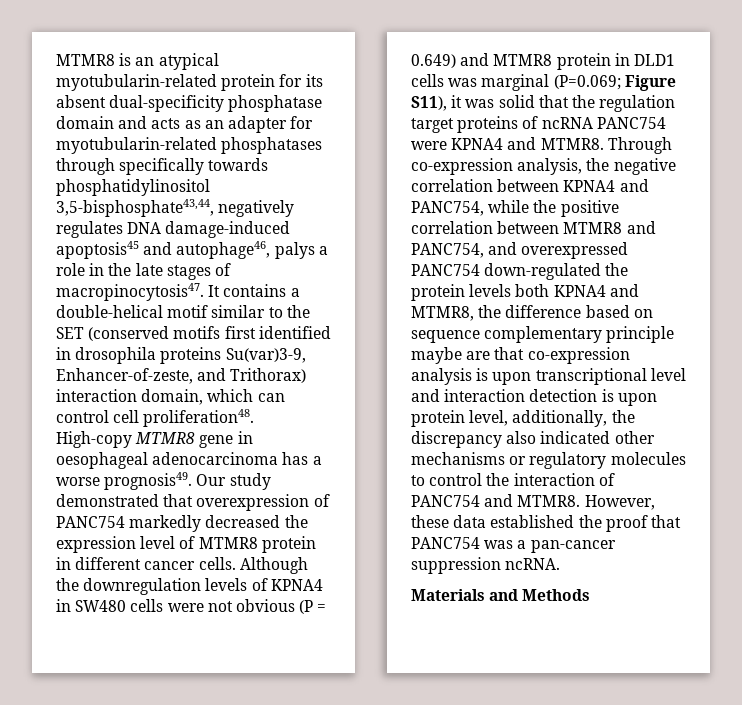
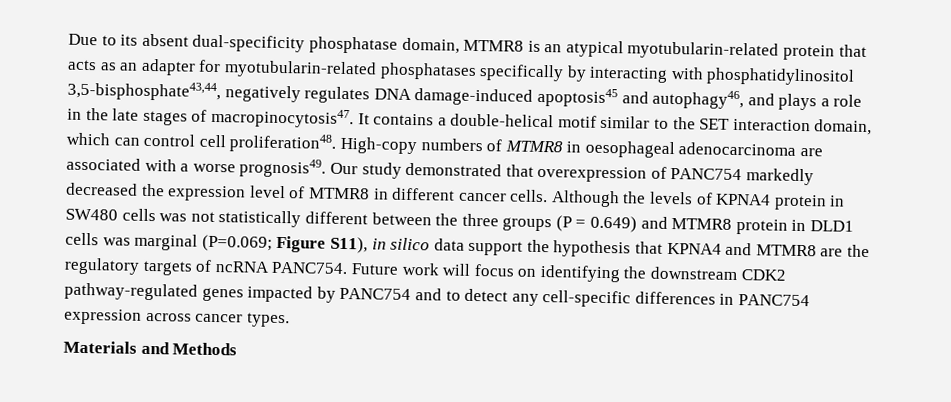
- MTMR8 is an atypical myotubularin-related protein for its absent dual-specificity phosphatase domain and acts as an adapter for myotubularin-related phosphatases through specifically towards phosphatidylinositol 3,5-bisphosphate43,44, negatively regulates DNA damage-induced apoptosis45 and autophage46, palys a role in the late stages of macropinocytosis47.
+ Due to its absent dual-specificity phosphatase domain, MTMR8 is an atypical myotubularin-related protein that acts as an adapter for myotubularin-related phosphatases specifically by interacting with phosphatidylinositol 3,5-bisphosphate43,44, negatively regulates DNA damage-induced apoptosis45 and autophagy46, and plays a role in the late stages of macropinocytosis47.
- It contains a double-helical motif similar to the SET (conserved motifs first identified in drosophila proteins Su(var)3-9, Enhancer-of-zeste, and Trithorax) interaction domain, which can control cell proliferation48.
+ It contains a double-helical motif similar to the SET interaction domain, which can control cell proliferation48.
- High-copy MTMR8 gene in oesophageal adenocarcinoma has a worse prognosis49.
+ High-copy numbers of MTMR8 in oesophageal adenocarcinoma are associated with a worse prognosis49.
- Our study demonstrated that overexpression of PANC754 markedly decreased the expression level of MTMR8 protein in different cancer cells.
+ Our study demonstrated that overexpression of PANC754 markedly decreased the expression level of MTMR8 in different cancer cells.
- Although the downregulation levels of KPNA4 in SW480 cells were not obvious (P = 0.649) and MTMR8 protein in DLD1 cells was marginal (P=0.069; Figure S11), it was solid that the regulation target proteins of ncRNA PANC754 were KPNA4 and MTMR8. Through co-expression analysis, the negative correlation between KPNA4 and PANC754, while the positive correlation between MTMR8 and PANC754, and overexpressed PANC754 down-regulated the protein levels both KPNA4 and MTMR8, the difference based on sequence complementary principle maybe are that co-expression analysis is upon transcriptional level and interaction detection is upon protein level, additionally, the discrepancy also indicated other mechanisms or regulatory molecules to control the interaction of PANC754 and MTMR8. However, these data established the proof that PANC754 was a pan-cancer suppression ncRNA.
+ Although the levels of KPNA4 protein in SW480 cells was not statistically different between the three groups (P = 0.649) and MTMR8 protein in DLD1 cells was marginal (P=0.069; Figure S11), in silico data support the hypothesis that KPNA4 and MTMR8 are the regulatory targets of ncRNA PANC754. Future work will focus on identifying the downstream CDK2 pathway-regulated genes impacted by PANC754 and to detect any cell-specific differences in PANC754 expression across cancer types.

